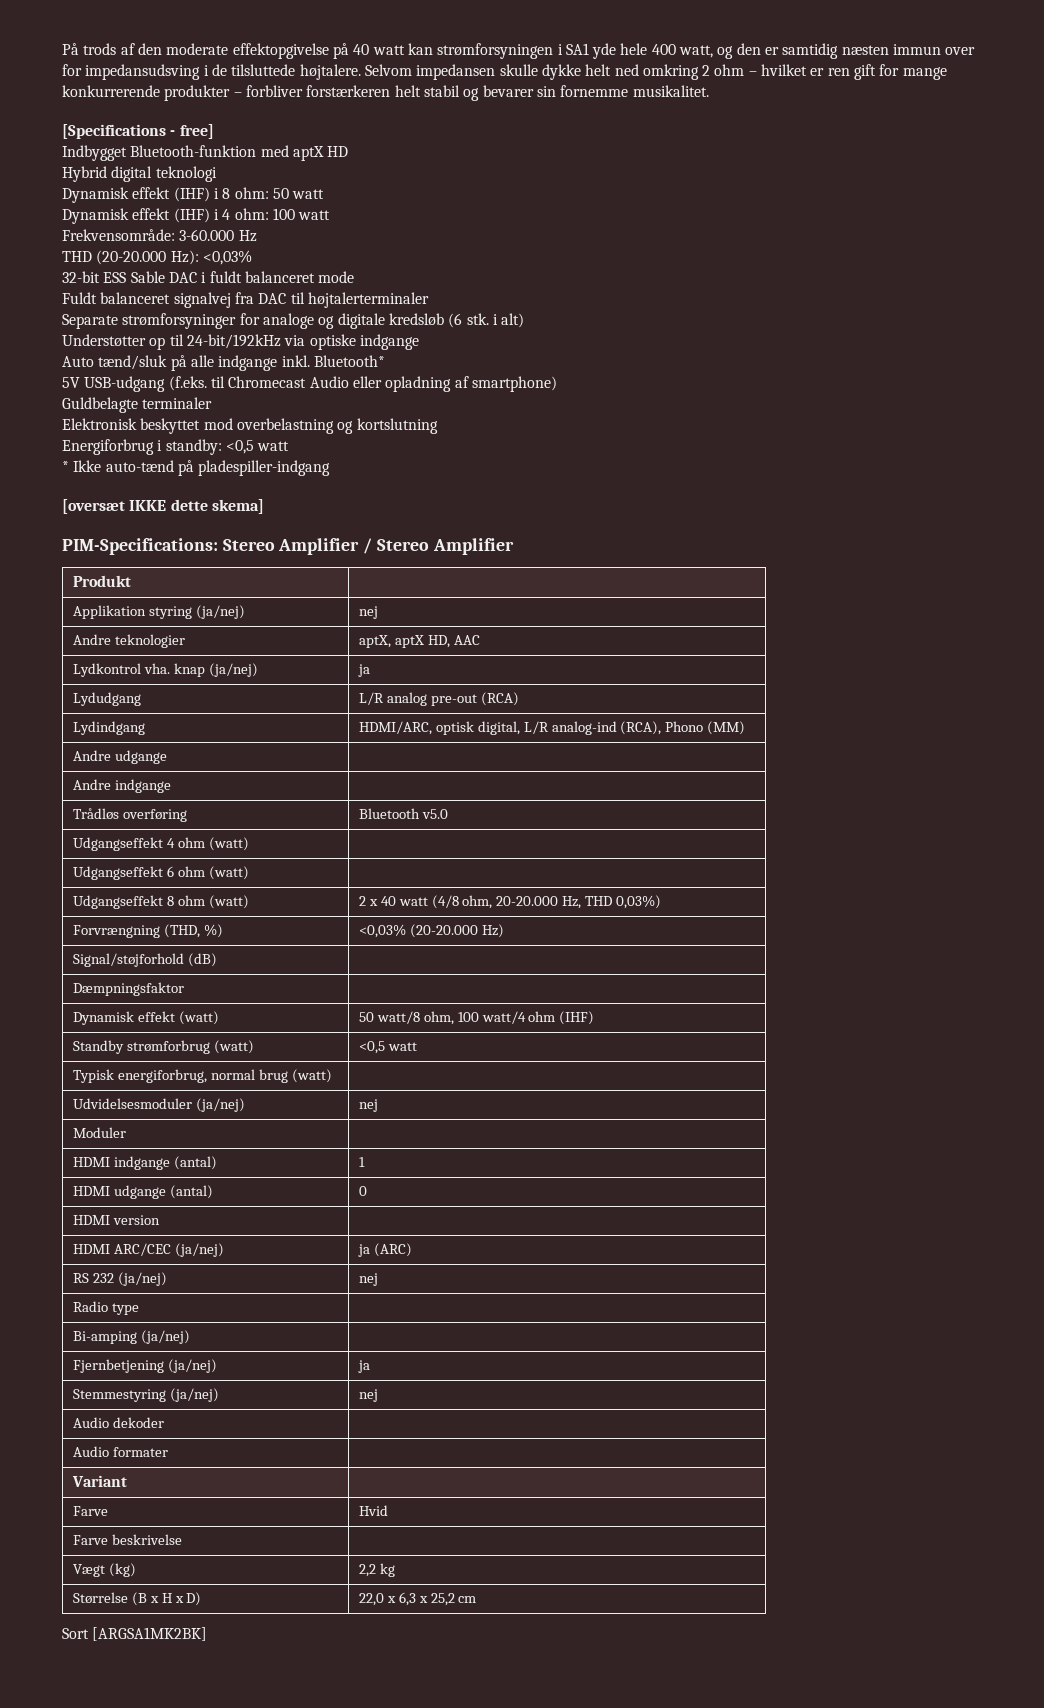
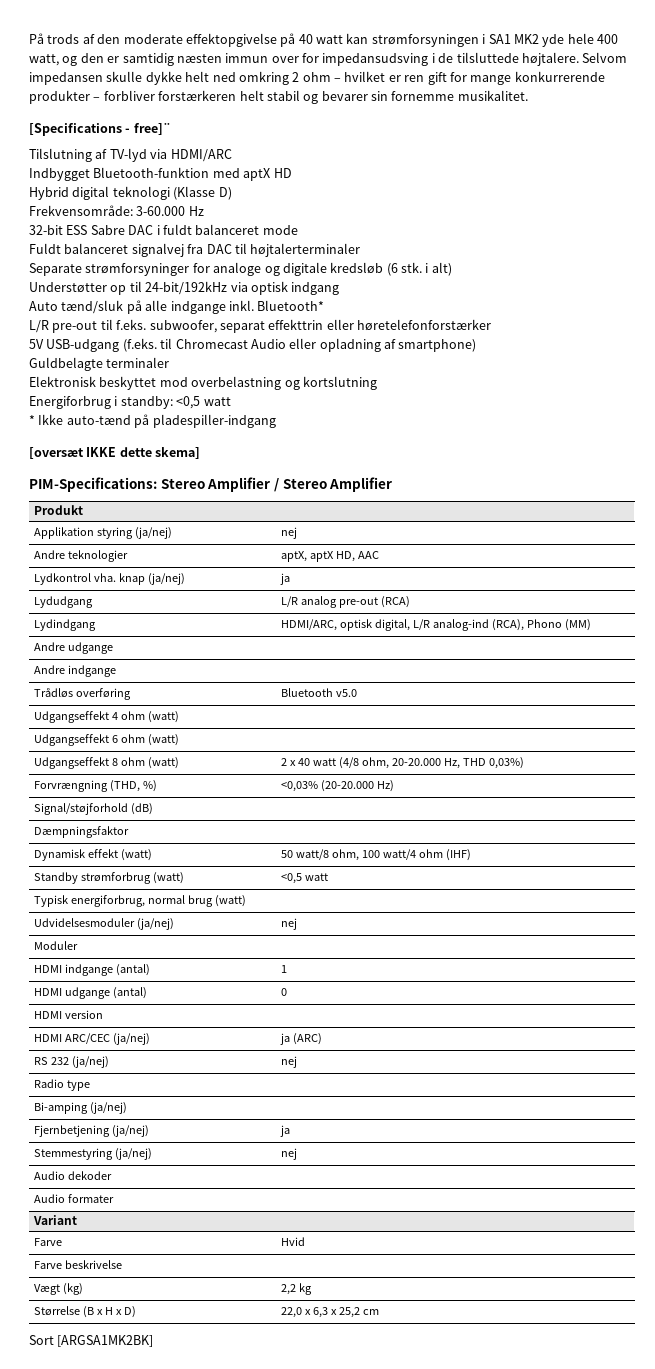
- På trods af den moderate effektopgivelse på 40 watt kan strømforsyningen i SA1 yde hele 400 watt, og den er samtidig næsten immun over for impedansudsving i de tilsluttede højtalere.
+ På trods af den moderate effektopgivelse på 40 watt kan strømforsyningen i SA1 MK2 yde hele 400 watt, og den er samtidig næsten immun over for impedansudsving i de tilsluttede højtalere.
- [Specifications - free]
+ [Specifications - free]¨
+ Tilslutning af TV-lyd via HDMI/ARC
- Hybrid digital teknologi
- Dynamisk effekt (IHF) i 8 ohm: 50 watt
- Dynamisk effekt (IHF) i 4 ohm: 100 watt
+ Hybrid digital teknologi (Klasse D)
- THD (20-20.000 Hz): <0,03%
- 32-bit ESS Sable DAC i fuldt balanceret mode
+ 32-bit ESS Sabre DAC i fuldt balanceret mode
- Understøtter op til 24-bit/192kHz via optiske indgange
+ Understøtter op til 24-bit/192kHz via optisk indgang
+ L/R pre-out til f.eks. subwoofer, separat effekttrin eller høretelefonforstærker

